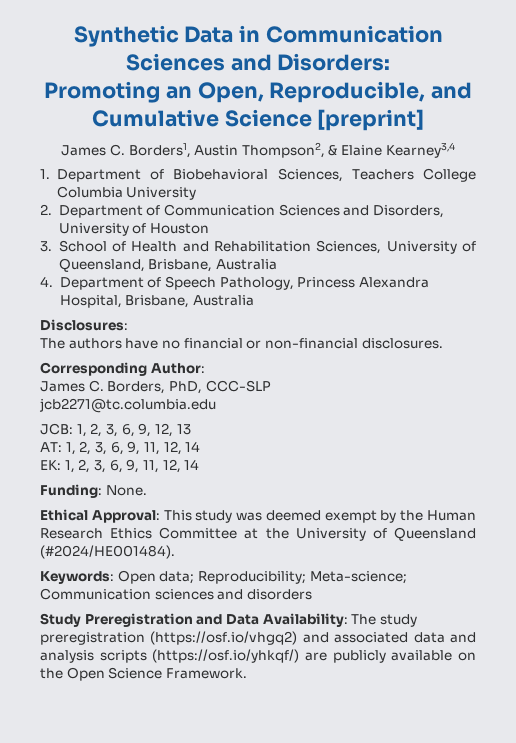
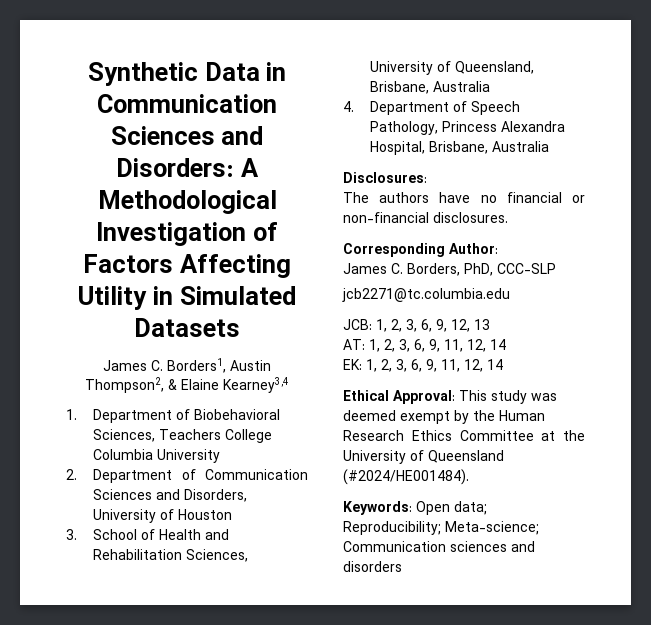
- Synthetic Data in Communication Sciences and Disorders:
- Promoting an Open, Reproducible, and Cumulative Science [preprint]
+ Synthetic Data in Communication Sciences and Disorders: A Methodological Investigation of Factors Affecting Utility in Simulated Datasets
- Funding: None.
- Study Preregistration and Data Availability: The study preregistration (https://osf.io/vhgq2) and associated data and analysis scripts (https://osf.io/yhkqf/) are publicly available on the Open Science Framework.

